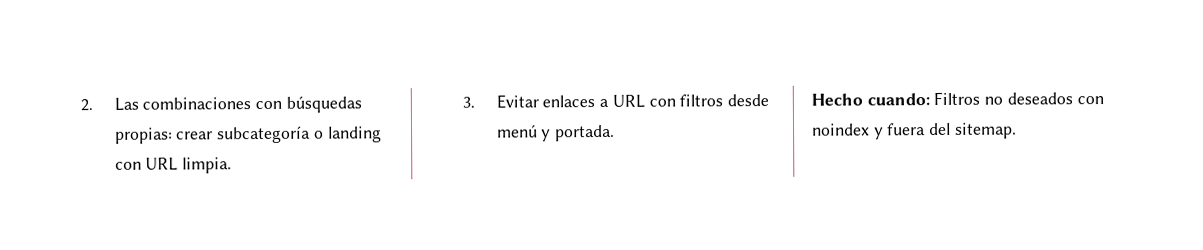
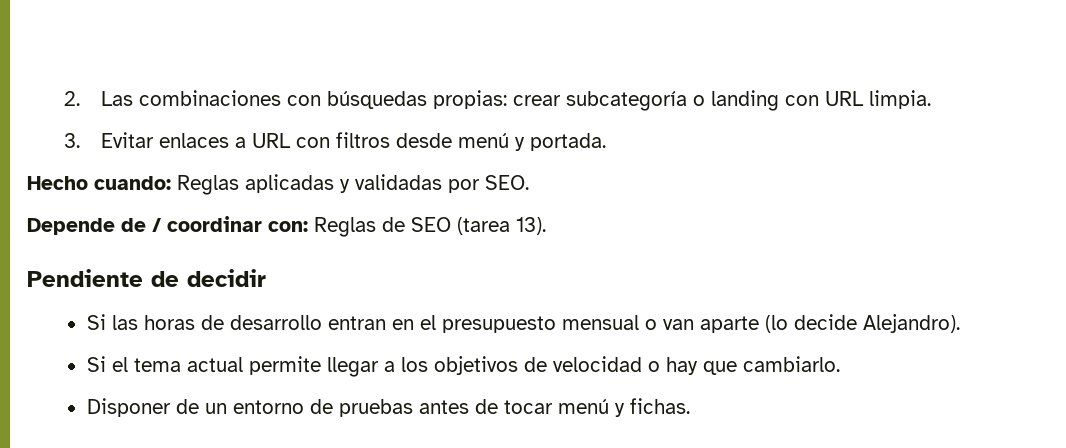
- Hecho cuando: Filtros no deseados con noindex y fuera del sitemap.
+ Hecho cuando: Reglas aplicadas y validadas por SEO.
+ Depende de / coordinar con: Reglas de SEO (tarea 13).
+ Pendiente de decidir
+ Si las horas de desarrollo entran en el presupuesto mensual o van aparte (lo decide Alejandro).
+ Si el tema actual permite llegar a los objetivos de velocidad o hay que cambiarlo.
+ Disponer de un entorno de pruebas antes de tocar menú y fichas.

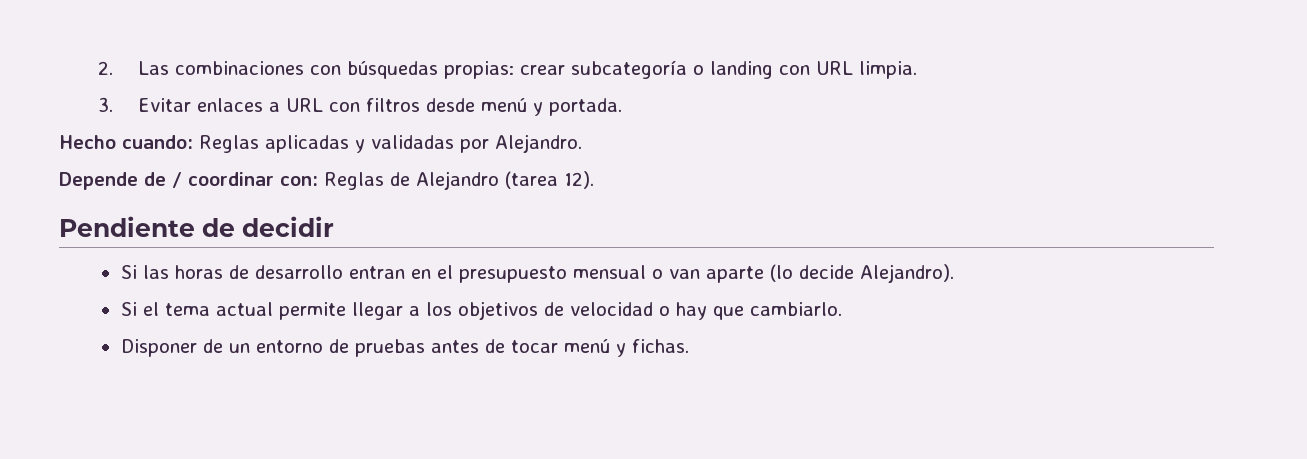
- Hecho cuando: Reglas aplicadas y validadas por SEO.
+ Hecho cuando: Reglas aplicadas y validadas por Alejandro.
- Depende de / coordinar con: Reglas de SEO (tarea 13).
+ Depende de / coordinar con: Reglas de Alejandro (tarea 12).

